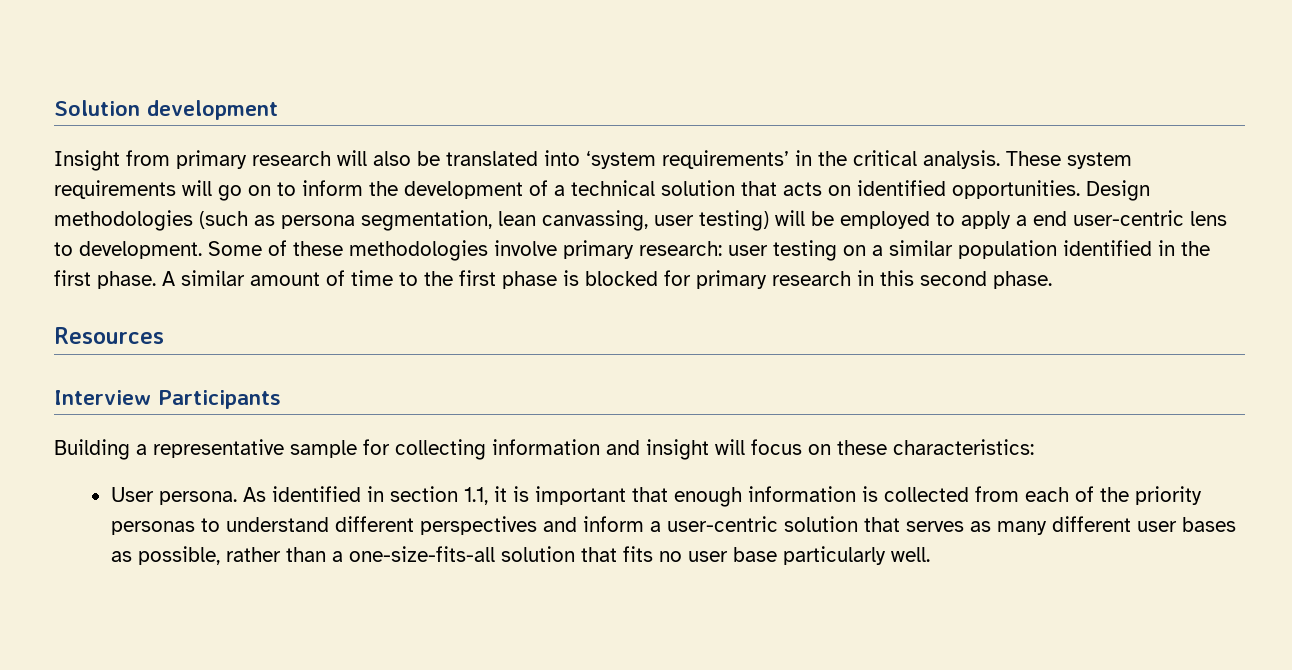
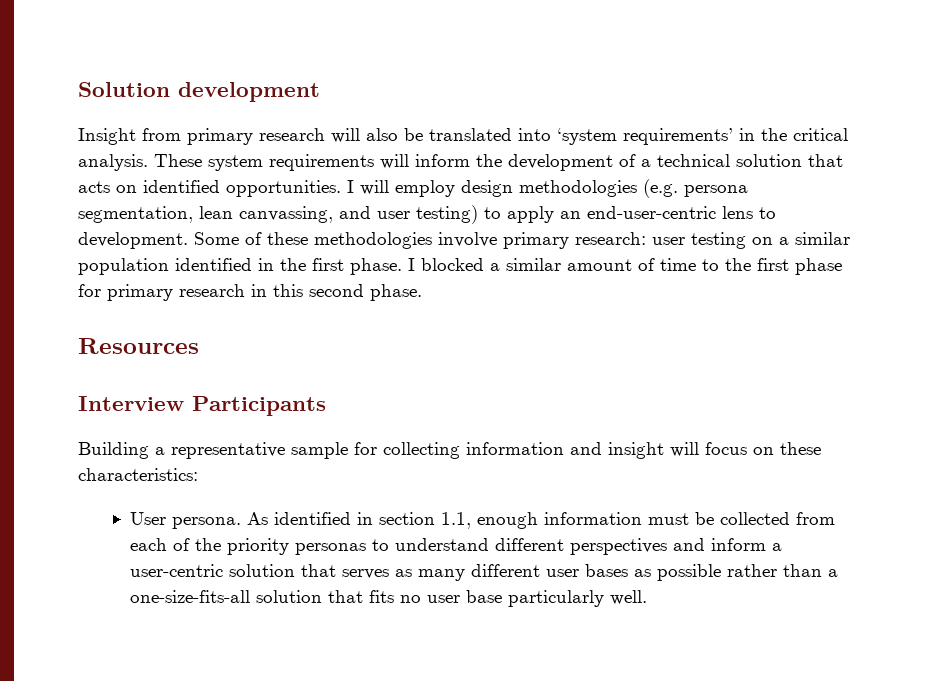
- These system requirements will go on to inform the development of a technical solution that acts on identified opportunities.
+ These system requirements will inform the development of a technical solution that acts on identified opportunities.
- Design methodologies (such as persona segmentation, lean canvassing, user testing) will be employed to apply a end user-centric lens to development.
+ I will employ design methodologies (e.g. persona segmentation, lean canvassing, and user testing) to apply an end-user-centric lens to development.
- A similar amount of time to the first phase is blocked for primary research in this second phase.
+ I blocked a similar amount of time to the first phase for primary research in this second phase.
- As identified in section 1.1, it is important that enough information is collected from each of the priority personas to understand different perspectives and inform a user-centric solution that serves as many different user bases as possible, rather than a one-size-fits-all solution that fits no user base particularly well.
+ As identified in section 1.1, enough information must be collected from each of the priority personas to understand different perspectives and inform a user-centric solution that serves as many different user bases as possible rather than a one-size-fits-all solution that fits no user base particularly well.

